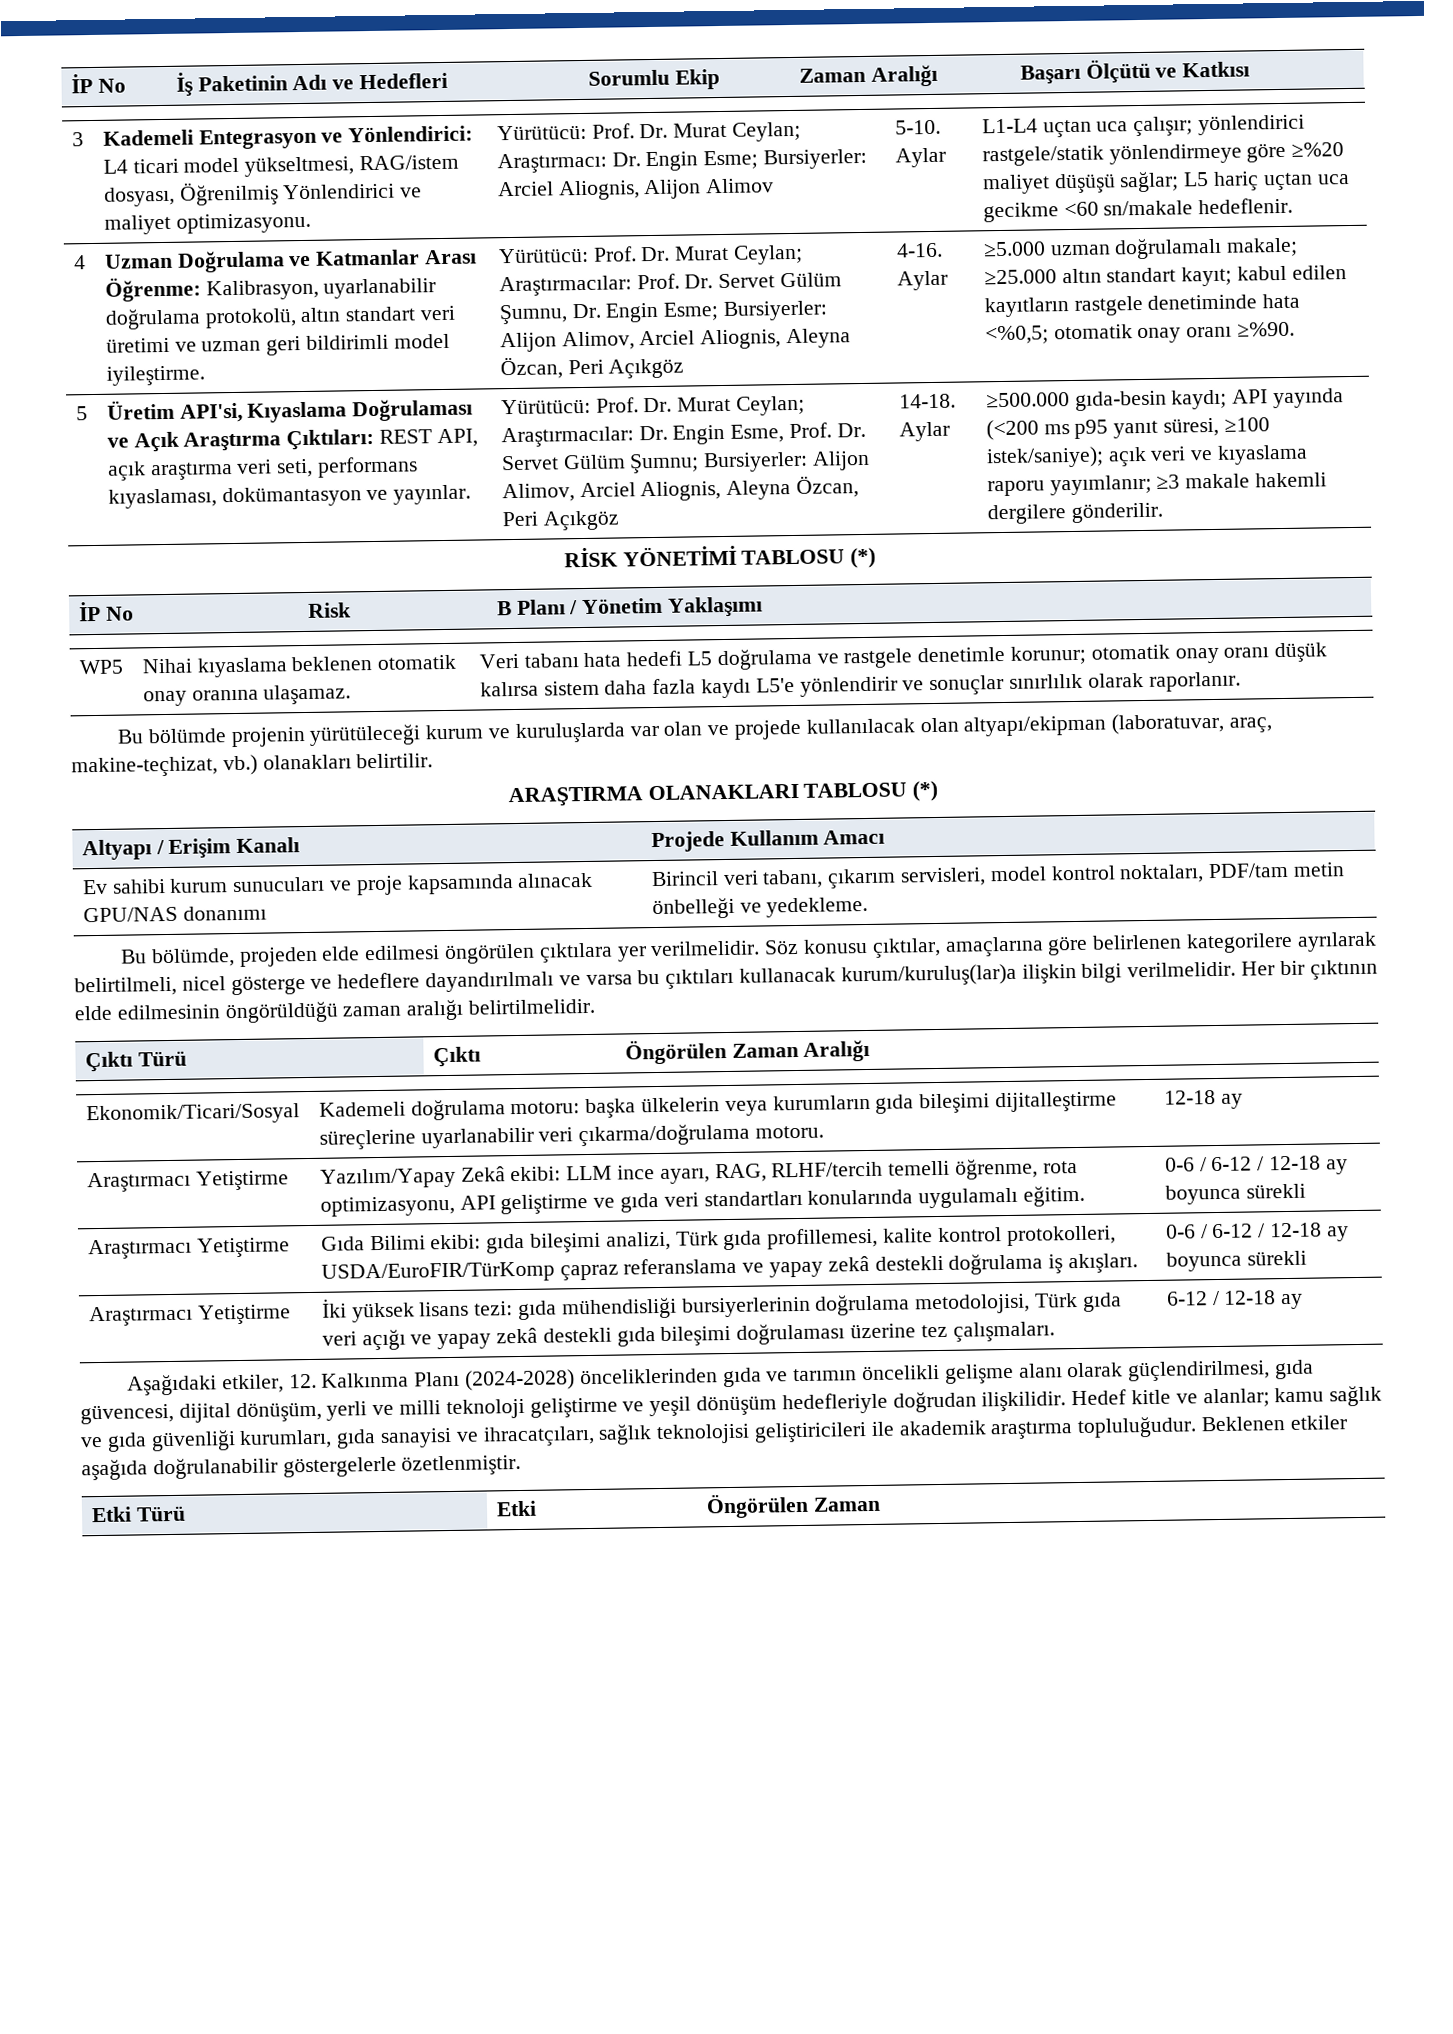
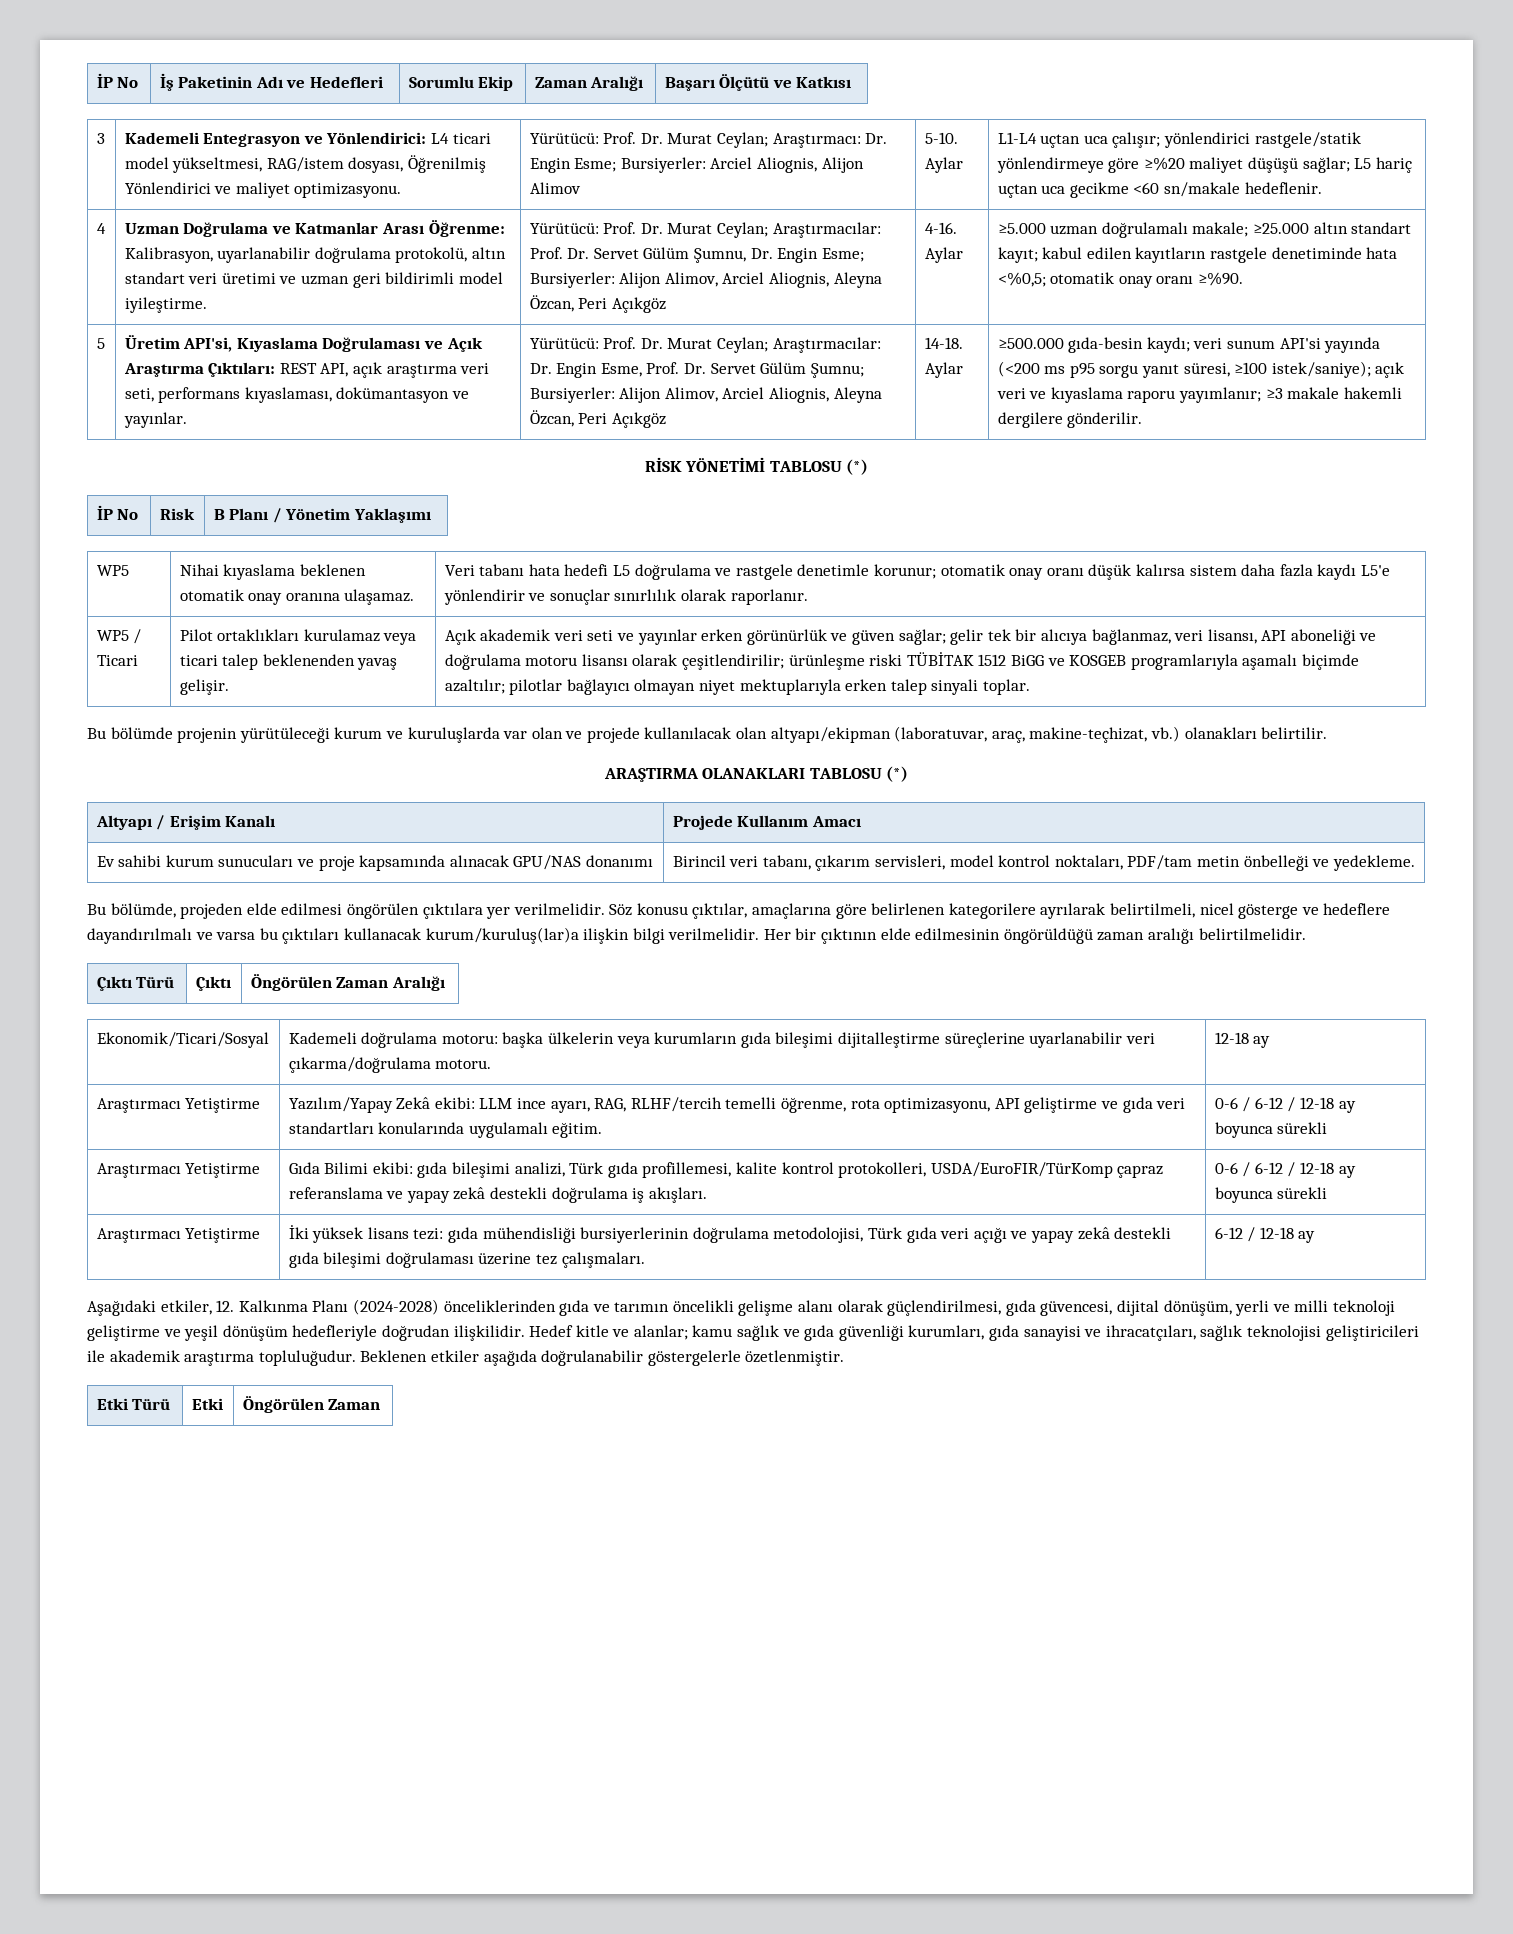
- ≥500.000 gıda-besin kaydı; API yayında (<200 ms p95 yanıt süresi, ≥100 istek/saniye); açık veri ve kıyaslama raporu yayımlanır; ≥3 makale hakemli dergilere gönderilir.
+ ≥500.000 gıda-besin kaydı; veri sunum API'si yayında (<200 ms p95 sorgu yanıt süresi, ≥100 istek/saniye); açık veri ve kıyaslama raporu yayımlanır; ≥3 makale hakemli dergilere gönderilir.
+ WP5 / Ticari | Pilot ortaklıkları kurulamaz veya ticari talep beklenenden yavaş gelişir. | Açık akademik veri seti ve yayınlar erken görünürlük ve güven sağlar; gelir tek bir alıcıya bağlanmaz, veri lisansı, API aboneliği ve doğrulama motoru lisansı olarak çeşitlendirilir; ürünleşme riski TÜBİTAK 1512 BiGG ve KOSGEB programlarıyla aşamalı biçimde azaltılır; pilotlar bağlayıcı olmayan niyet mektuplarıyla erken talep sinyali toplar.

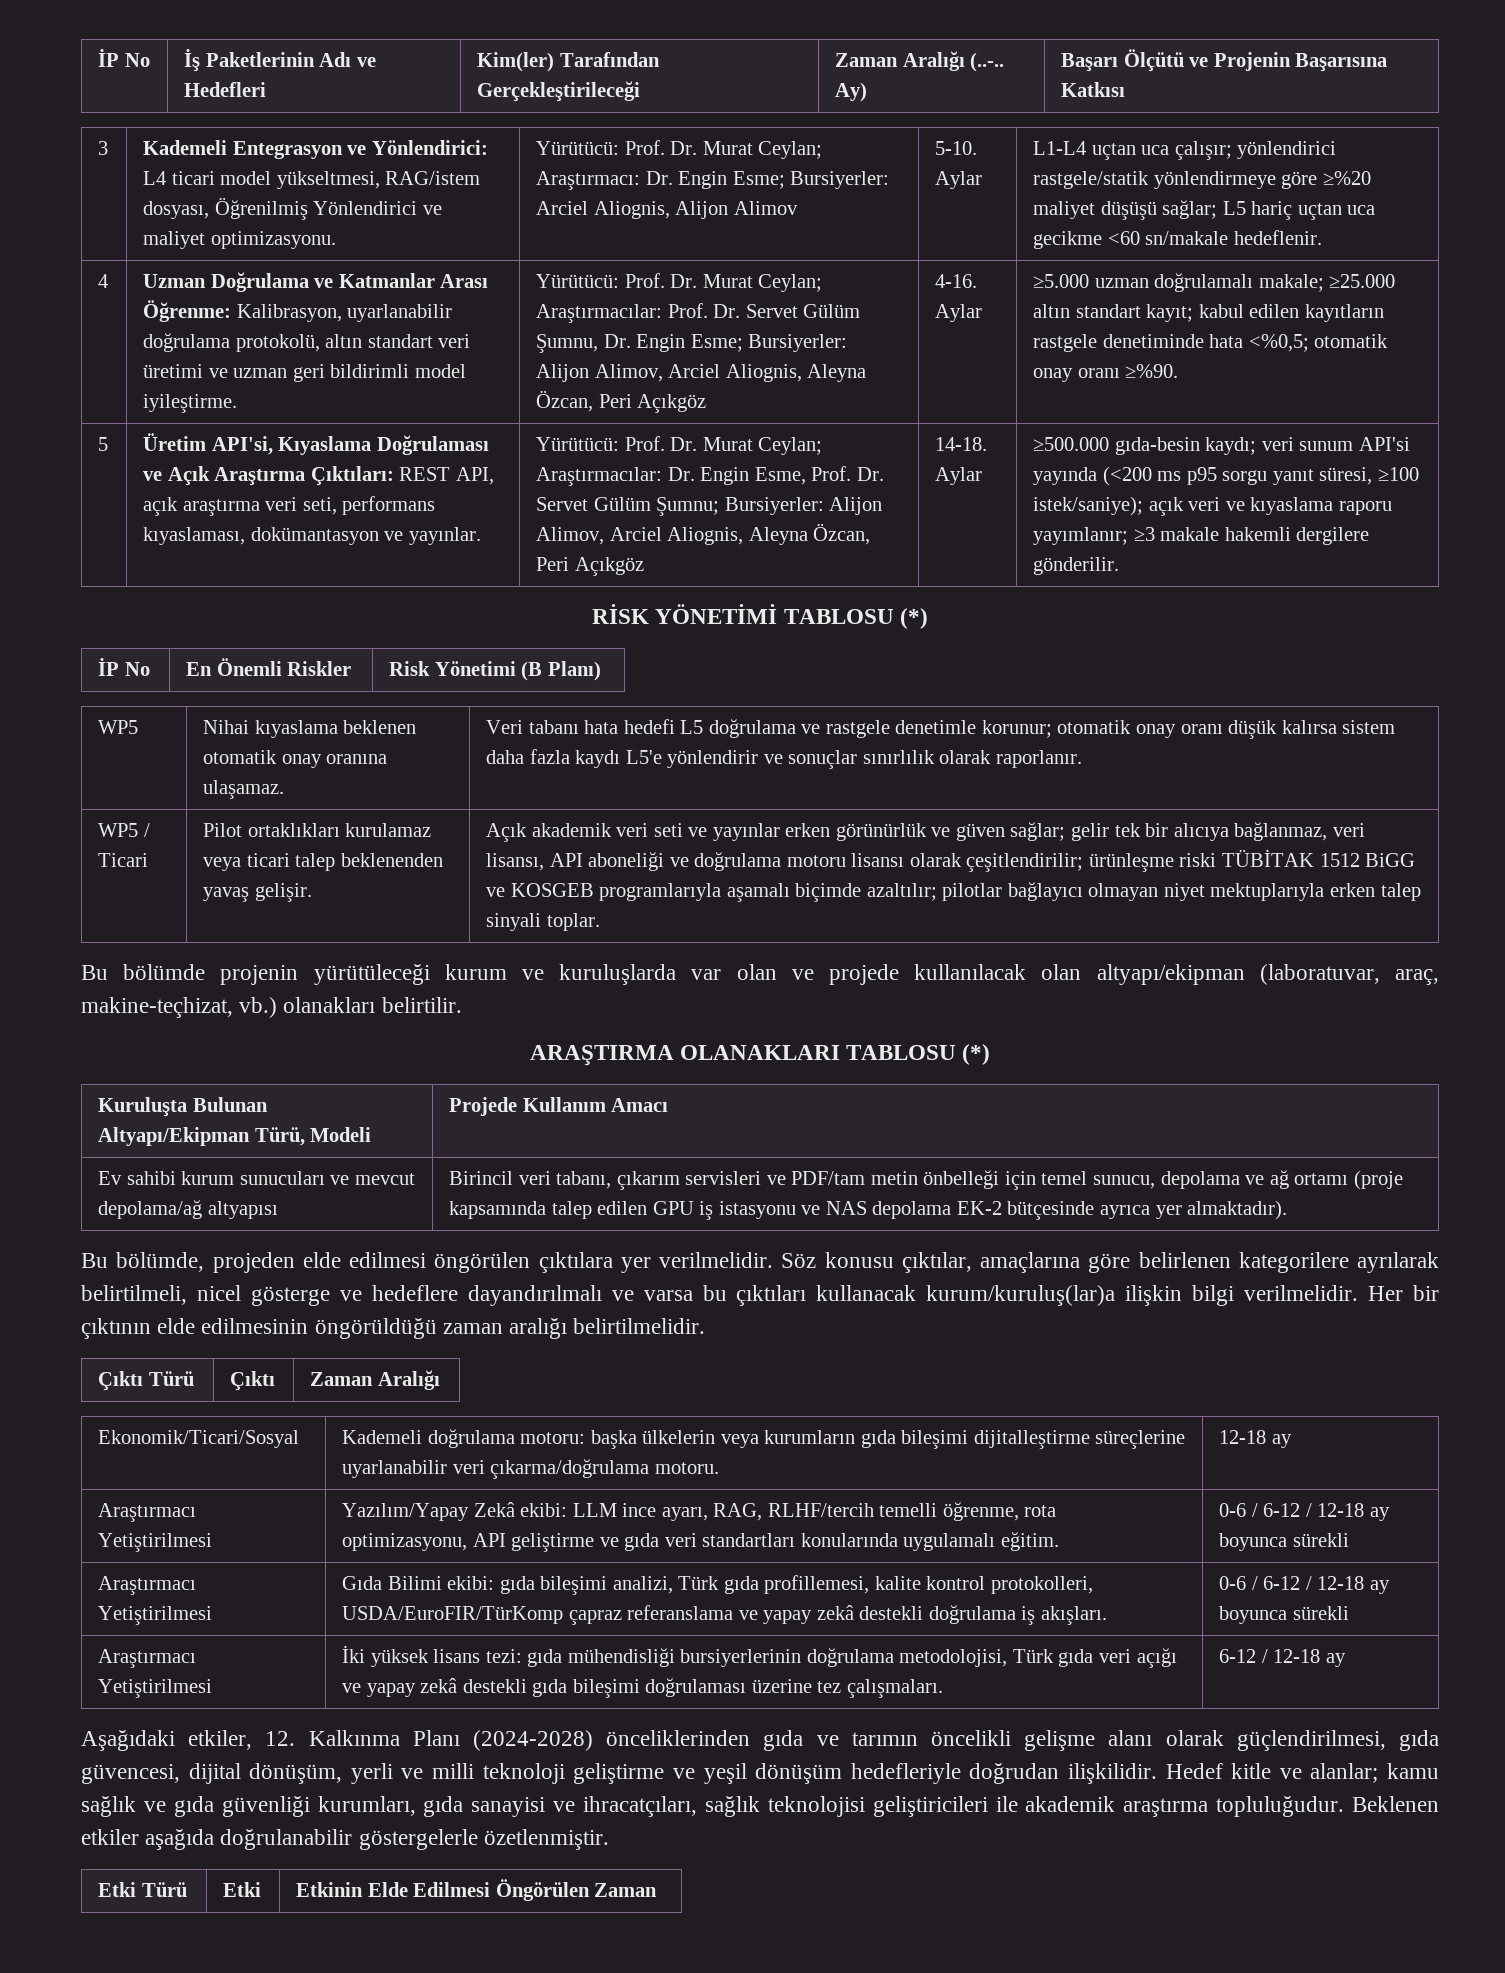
- İP No | İş Paketinin Adı ve Hedefleri | Sorumlu Ekip | Zaman Aralığı | Başarı Ölçütü ve Katkısı
+ İP No | İş Paketlerinin Adı ve Hedefleri | Kim(ler) Tarafından Gerçekleştirileceği | Zaman Aralığı (..-.. Ay) | Başarı Ölçütü ve Projenin Başarısına Katkısı
- İP No | Risk | B Planı / Yönetim Yaklaşımı
+ İP No | En Önemli Riskler | Risk Yönetimi (B Planı)
- Altyapı / Erişim Kanalı | Projede Kullanım Amacı
+ Kuruluşta Bulunan Altyapı/Ekipman Türü, Modeli | Projede Kullanım Amacı
- Ev sahibi kurum sunucuları ve proje kapsamında alınacak GPU/NAS donanımı | Birincil veri tabanı, çıkarım servisleri, model kontrol noktaları, PDF/tam metin önbelleği ve yedekleme.
+ Ev sahibi kurum sunucuları ve mevcut depolama/ağ altyapısı | Birincil veri tabanı, çıkarım servisleri ve PDF/tam metin önbelleği için temel sunucu, depolama ve ağ ortamı (proje kapsamında talep edilen GPU iş istasyonu ve NAS depolama EK-2 bütçesinde ayrıca yer almaktadır).
- Çıktı Türü | Çıktı | Öngörülen Zaman Aralığı
+ Çıktı Türü | Çıktı | Zaman Aralığı
- Araştırmacı Yetiştirme | Yazılım/Yapay Zekâ ekibi: LLM ince ayarı, RAG, RLHF/tercih temelli öğrenme, rota optimizasyonu, API geliştirme ve gıda veri standartları konularında uygulamalı eğitim. | 0-6 / 6-12 / 12-18 ay boyunca sürekli
+ Araştırmacı Yetiştirilmesi | Yazılım/Yapay Zekâ ekibi: LLM ince ayarı, RAG, RLHF/tercih temelli öğrenme, rota optimizasyonu, API geliştirme ve gıda veri standartları konularında uygulamalı eğitim. | 0-6 / 6-12 / 12-18 ay boyunca sürekli
- Araştırmacı Yetiştirme | Gıda Bilimi ekibi: gıda bileşimi analizi, Türk gıda profillemesi, kalite kontrol protokolleri, USDA/EuroFIR/TürKomp çapraz referanslama ve yapay zekâ destekli doğrulama iş akışları. | 0-6 / 6-12 / 12-18 ay boyunca sürekli
+ Araştırmacı Yetiştirilmesi | Gıda Bilimi ekibi: gıda bileşimi analizi, Türk gıda profillemesi, kalite kontrol protokolleri, USDA/EuroFIR/TürKomp çapraz referanslama ve yapay zekâ destekli doğrulama iş akışları. | 0-6 / 6-12 / 12-18 ay boyunca sürekli
- Araştırmacı Yetiştirme | İki yüksek lisans tezi: gıda mühendisliği bursiyerlerinin doğrulama metodolojisi, Türk gıda veri açığı ve yapay zekâ destekli gıda bileşimi doğrulaması üzerine tez çalışmaları. | 6-12 / 12-18 ay
+ Araştırmacı Yetiştirilmesi | İki yüksek lisans tezi: gıda mühendisliği bursiyerlerinin doğrulama metodolojisi, Türk gıda veri açığı ve yapay zekâ destekli gıda bileşimi doğrulaması üzerine tez çalışmaları. | 6-12 / 12-18 ay
- Etki Türü | Etki | Öngörülen Zaman
+ Etki Türü | Etki | Etkinin Elde Edilmesi Öngörülen Zaman

